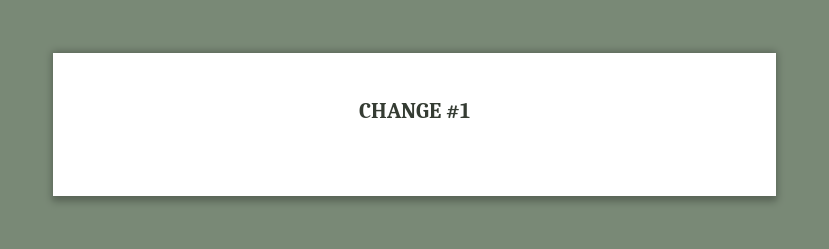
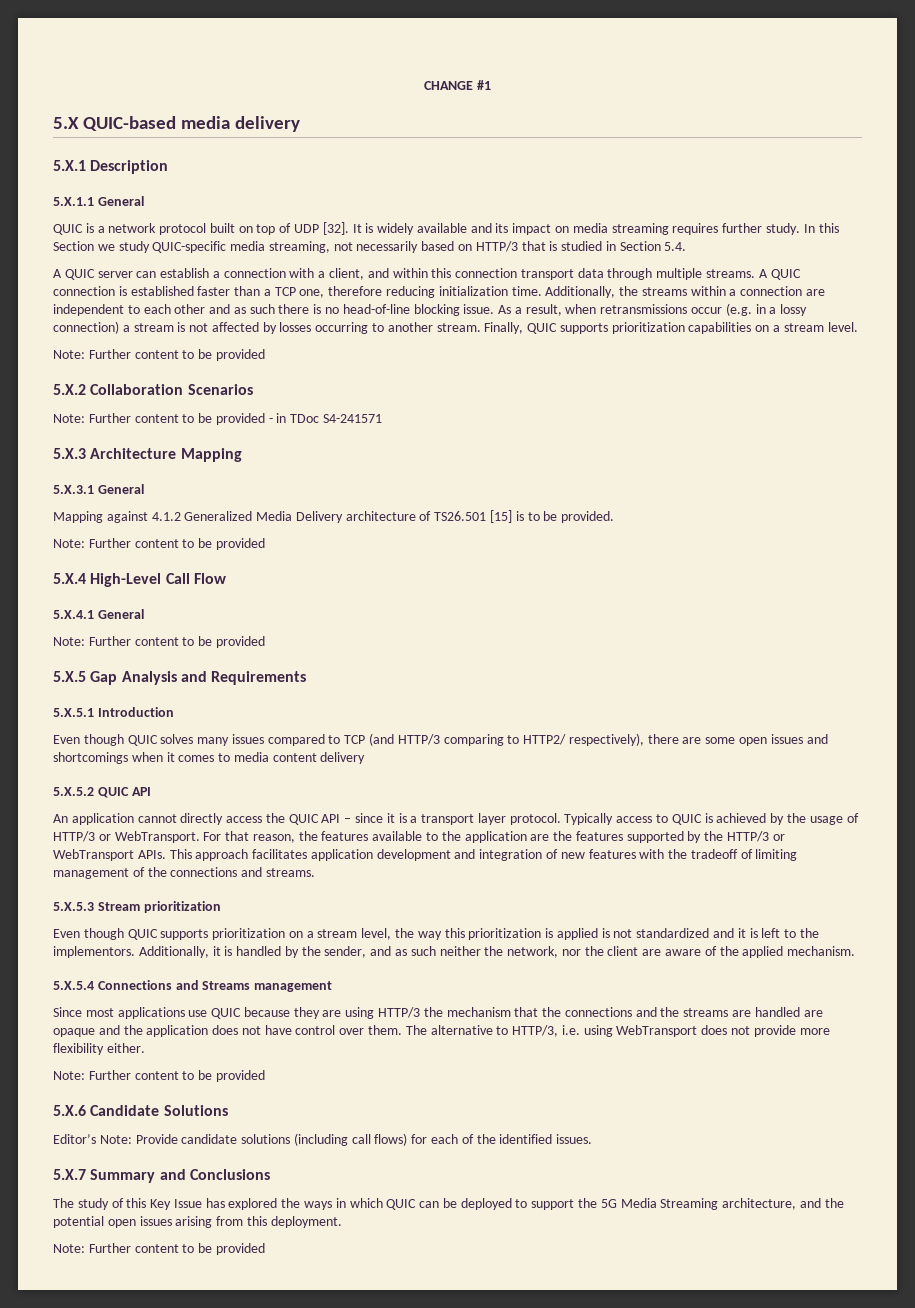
+ 5.X QUIC-based media delivery
+ 5.X.1 Description
+ 5.X.1.1 General
+ QUIC is a network protocol built on top of UDP [32]. It is widely available and its impact on media streaming requires further study. In this Section we study QUIC-specific media streaming, not necessarily based on HTTP/3 that is studied in Section 5.4.
+ A QUIC server can establish a connection with a client, and within this connection transport data through multiple streams. A QUIC connection is established faster than a TCP one, therefore reducing initialization time. Additionally, the streams within a connection are independent to each other and as such there is no head-of-line blocking issue. As a result, when retransmissions occur (e.g. in a lossy connection) a stream is not affected by losses occurring to another stream. Finally, QUIC supports prioritization capabilities on a stream level.
+ Note: Further content to be provided
+ 5.X.2 Collaboration Scenarios
+ Note: Further content to be provided - in TDoc S4-241571
+ 5.X.3 Architecture Mapping
+ 5.X.3.1 General
+ Mapping against 4.1.2 Generalized Media Delivery architecture of TS26.501 [15] is to be provided.
+ Note: Further content to be provided
+ 5.X.4 High-Level Call Flow
+ 5.X.4.1 General
+ Note: Further content to be provided
+ 5.X.5 Gap Analysis and Requirements
+ 5.X.5.1 Introduction
+ Even though QUIC solves many issues compared to TCP (and HTTP/3 comparing to HTTP2/ respectively), there are some open issues and shortcomings when it comes to media content delivery
+ 5.X.5.2 QUIC API
+ An application cannot directly access the QUIC API – since it is a transport layer protocol. Typically access to QUIC is achieved by the usage of HTTP/3 or WebTransport. For that reason, the features available to the application are the features supported by the HTTP/3 or WebTransport APIs. This approach facilitates application development and integration of new features with the tradeoff of limiting management of the connections and streams.
+ 5.X.5.3 Stream prioritization
+ Even though QUIC supports prioritization on a stream level, the way this prioritization is applied is not standardized and it is left to the implementors. Additionally, it is handled by the sender, and as such neither the network, nor the client are aware of the applied mechanism.
+ 5.X.5.4 Connections and Streams management
+ Since most applications use QUIC because they are using HTTP/3 the mechanism that the connections and the streams are handled are opaque and the application does not have control over them. The alternative to HTTP/3, i.e. using WebTransport does not provide more flexibility either.
+ Note: Further content to be provided
+ 5.X.6 Candidate Solutions
+ Editor’s Note: Provide candidate solutions (including call flows) for each of the identified issues.
+ 5.X.7 Summary and Conclusions
+ The study of this Key Issue has explored the ways in which QUIC can be deployed to support the 5G Media Streaming architecture, and the potential open issues arising from this deployment.
+ Note: Further content to be provided

